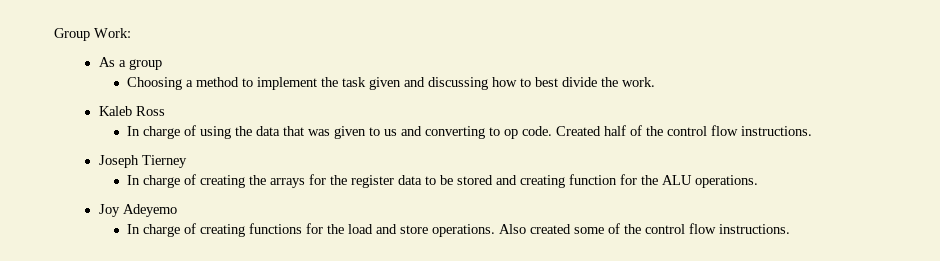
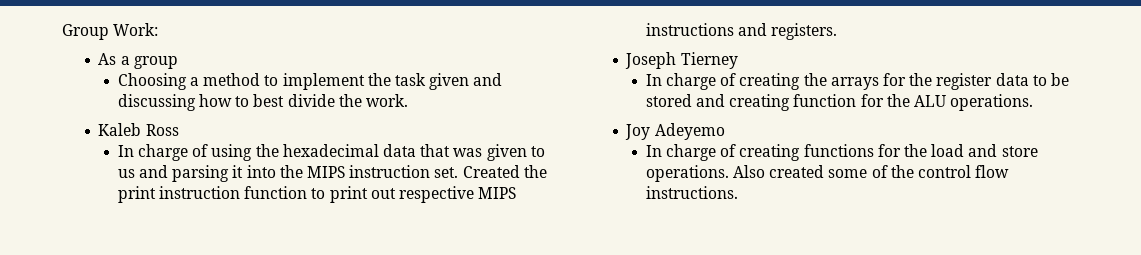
- In charge of using the data that was given to us and converting to op code. Created half of the control flow instructions.
+ In charge of using the hexadecimal data that was given to us and parsing it into the MIPS instruction set. Created the print instruction function to print out respective MIPS instructions and registers.

